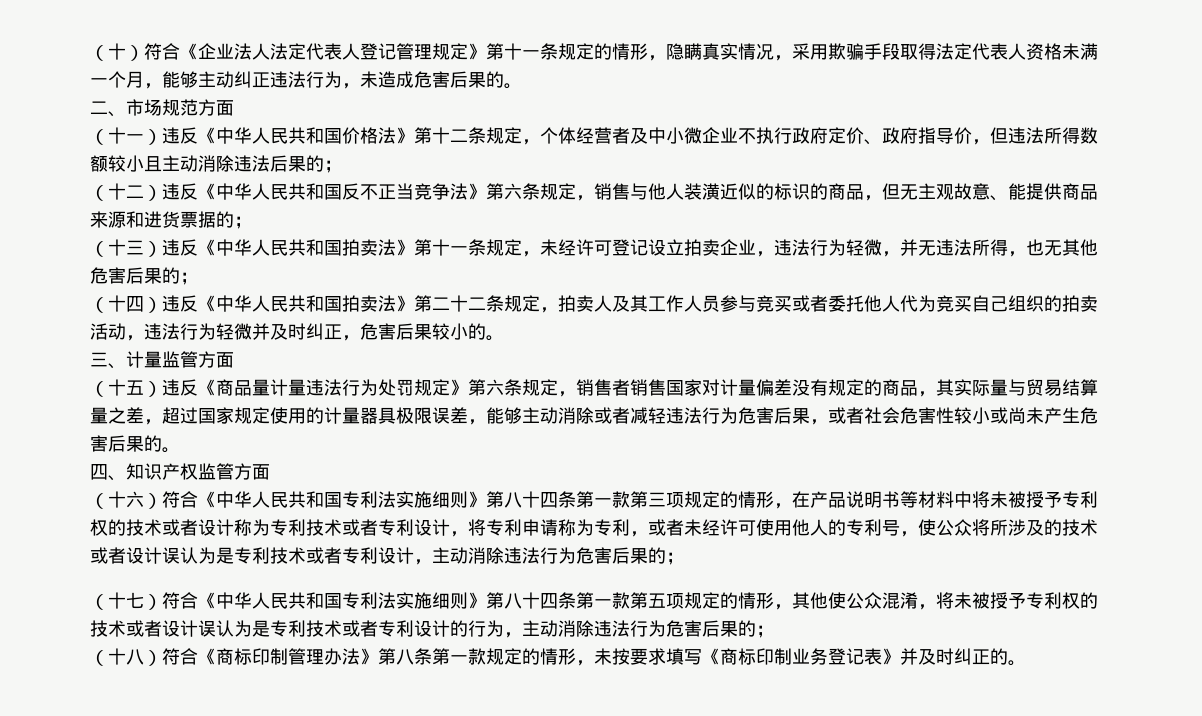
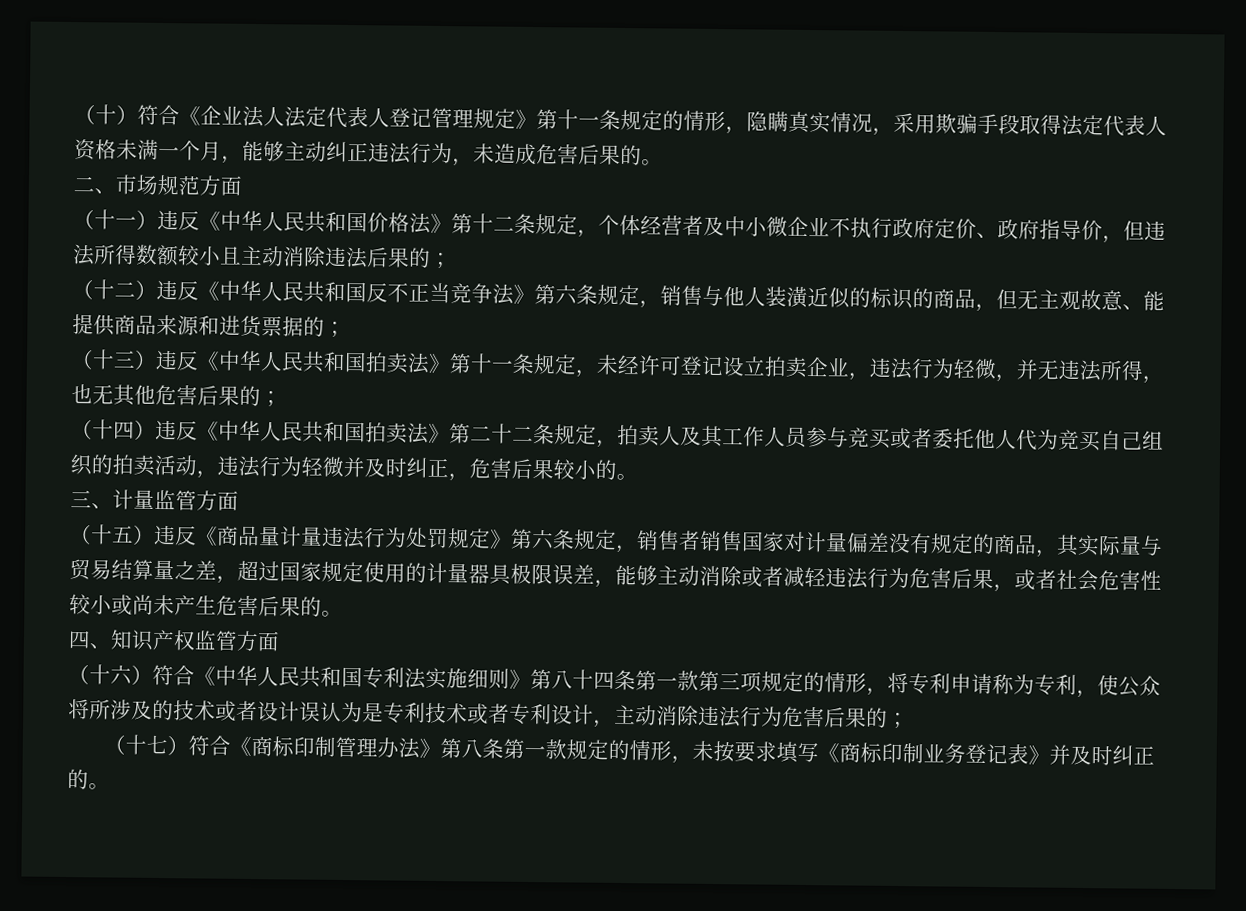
- （十六）符合《中华人民共和国专利法实施细则》第八十四条第一款第三项规定的情形，在产品说明书等材料中将未被授予专利权的技术或者设计称为专利技术或者专利设计，将专利申请称为专利，或者未经许可使用他人的专利号，使公众将所涉及的技术或者设计误认为是专利技术或者专利设计，主动消除违法行为危害后果的；
+ （十六）符合《中华人民共和国专利法实施细则》第八十四条第一款第三项规定的情形，将专利申请称为专利，使公众将所涉及的技术或者设计误认为是专利技术或者专利设计，主动消除违法行为危害后果的；
- （十七）符合《中华人民共和国专利法实施细则》第八十四条第一款第五项规定的情形，其他使公众混淆，将未被授予专利权的技术或者设计误认为是专利技术或者专利设计的行为，主动消除违法行为危害后果的；
- （十八）符合《商标印制管理办法》第八条第一款规定的情形，未按要求填写《商标印制业务登记表》并及时纠正的。
+ （十七）符合《商标印制管理办法》第八条第一款规定的情形，未按要求填写《商标印制业务登记表》并及时纠正的。

